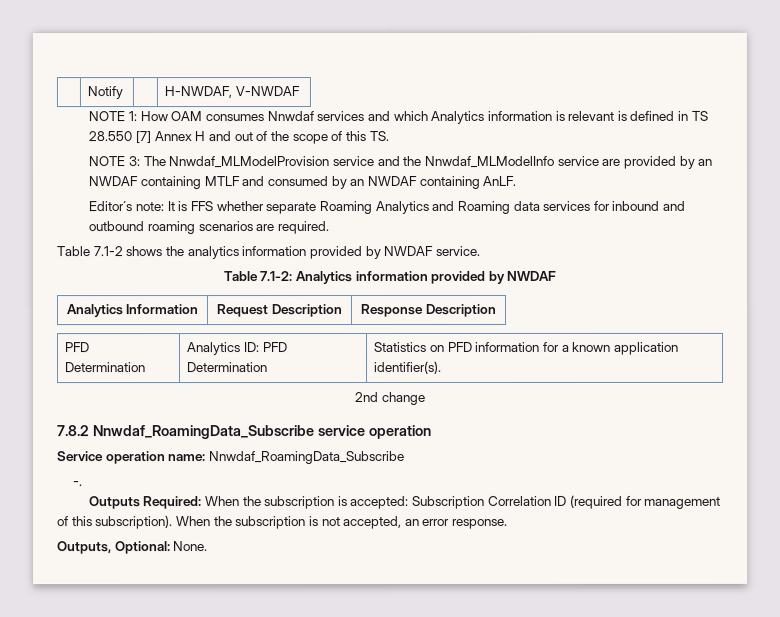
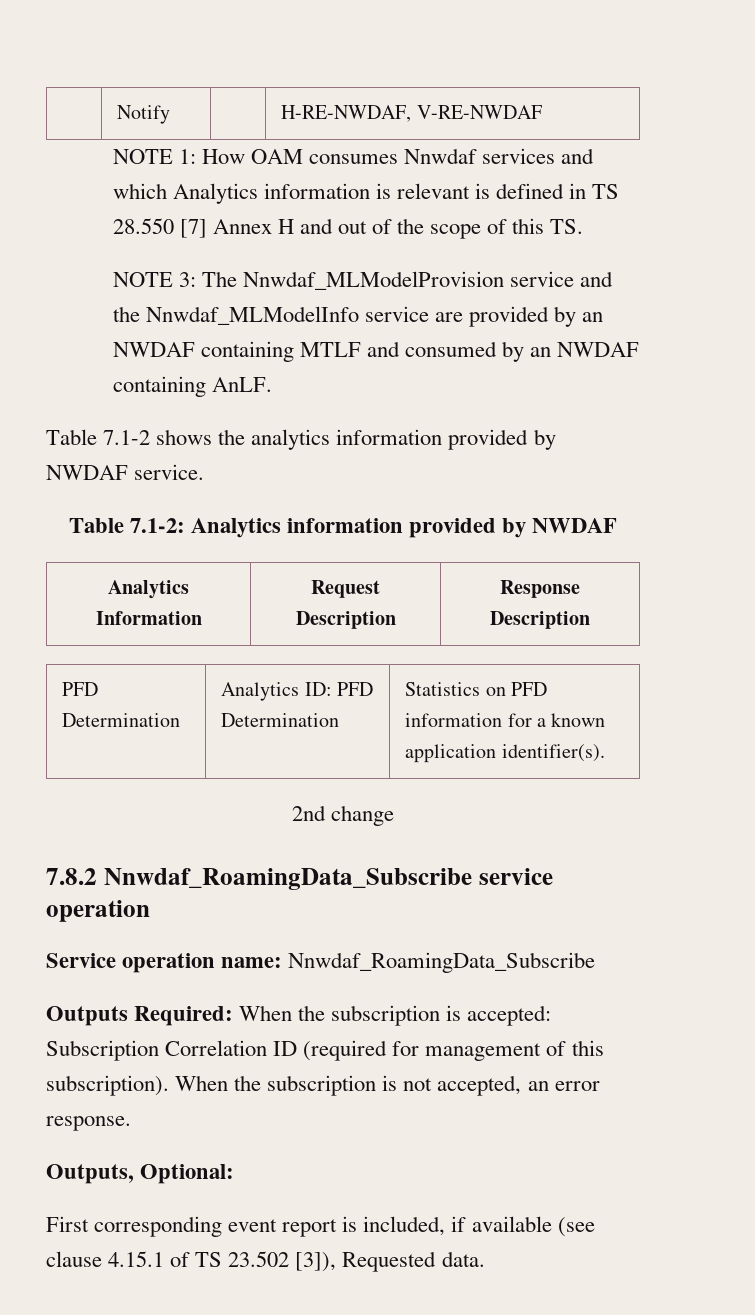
- | Notify | | H-NWDAF, V-NWDAF
+ | Notify | | H-RE-NWDAF, V-RE-NWDAF
- Editor´s note: It is FFS whether separate Roaming Analytics and Roaming data services for inbound and outbound roaming scenarios are required.
- -.
- Outputs, Optional: None.
+ Outputs, Optional:
+ First corresponding event report is included, if available (see clause 4.15.1 of TS 23.502 [3]), Requested data.

